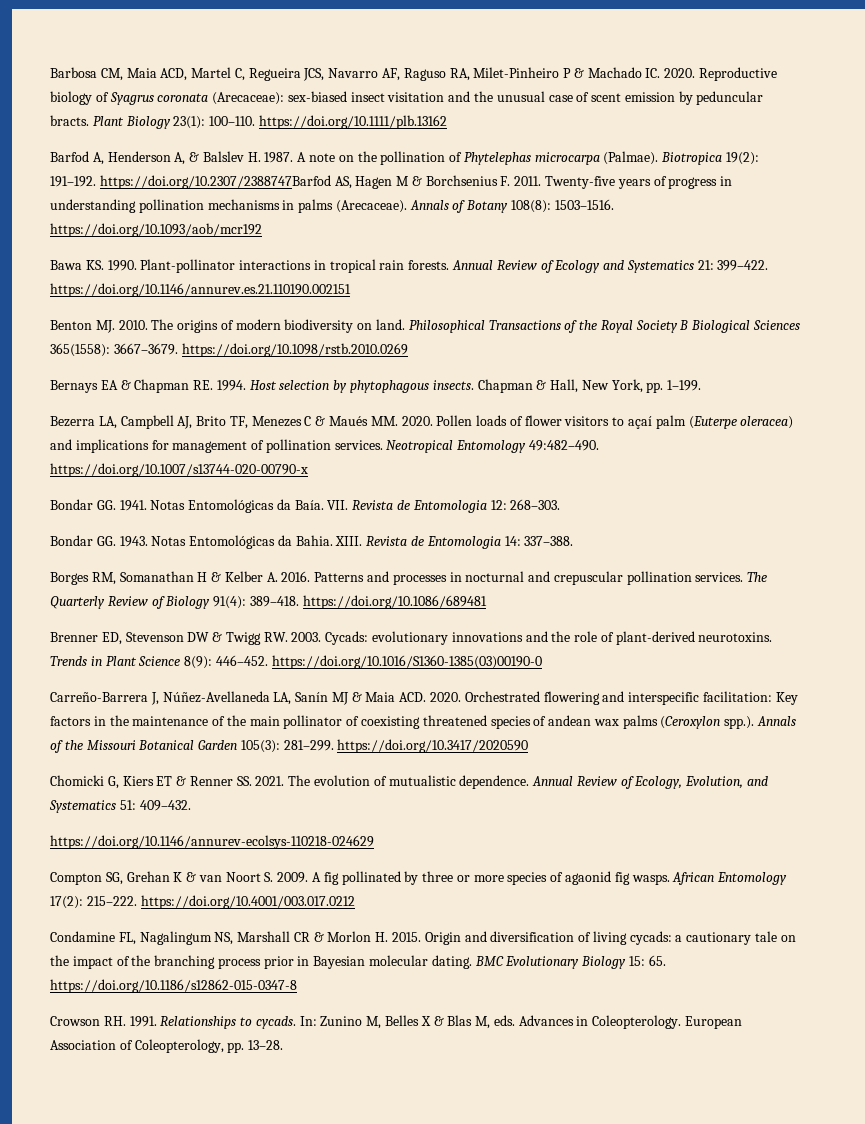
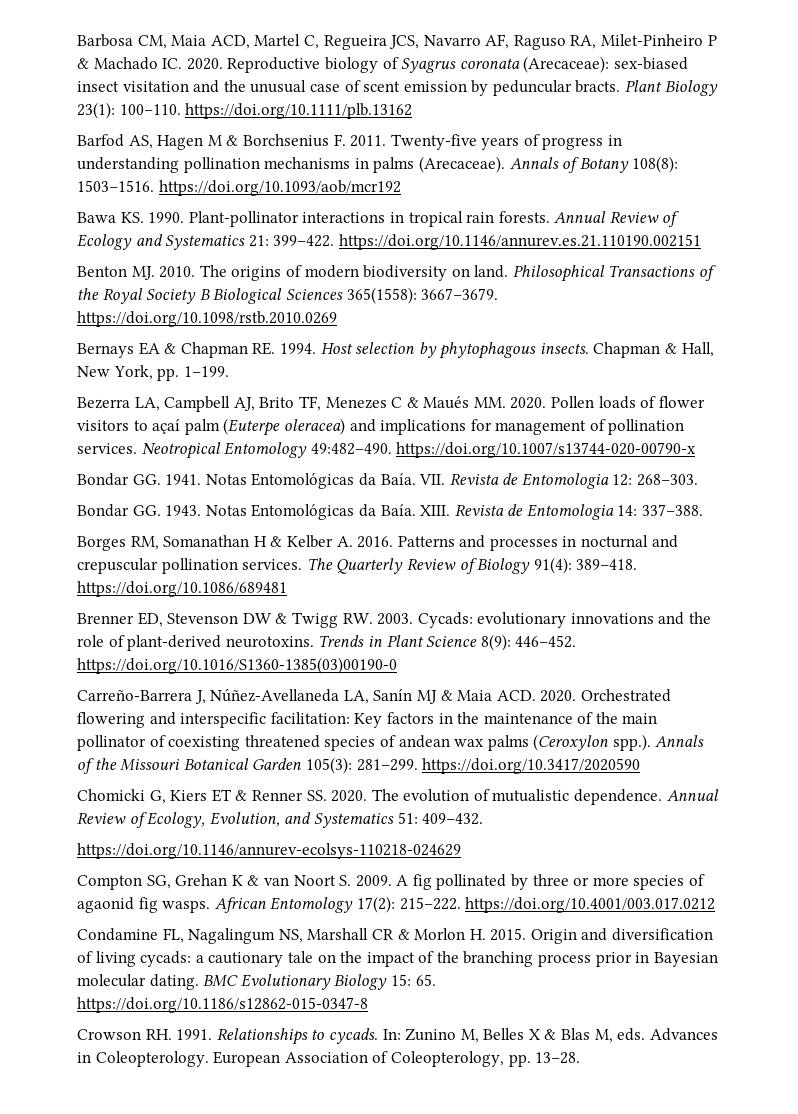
- Barfod A, Henderson A, & Balslev H. 1987. A note on the pollination of Phytelephas microcarpa (Palmae). Biotropica 19(2): 191–192. https://doi.org/10.2307/2388747Barfod AS, Hagen M & Borchsenius F. 2011.
+ Barfod AS, Hagen M & Borchsenius F. 2011.
- Bondar GG. 1943. Notas Entomológicas da Bahia.
+ Bondar GG. 1943. Notas Entomológicas da Baía.
- Chomicki G, Kiers ET & Renner SS. 2021.
+ Chomicki G, Kiers ET & Renner SS. 2020.

